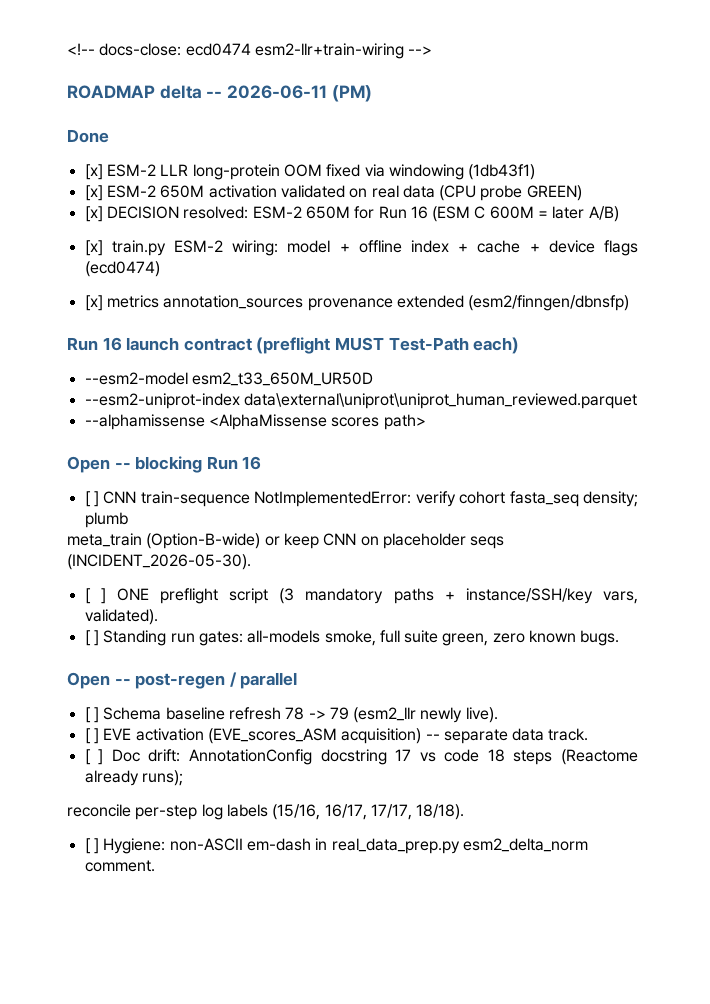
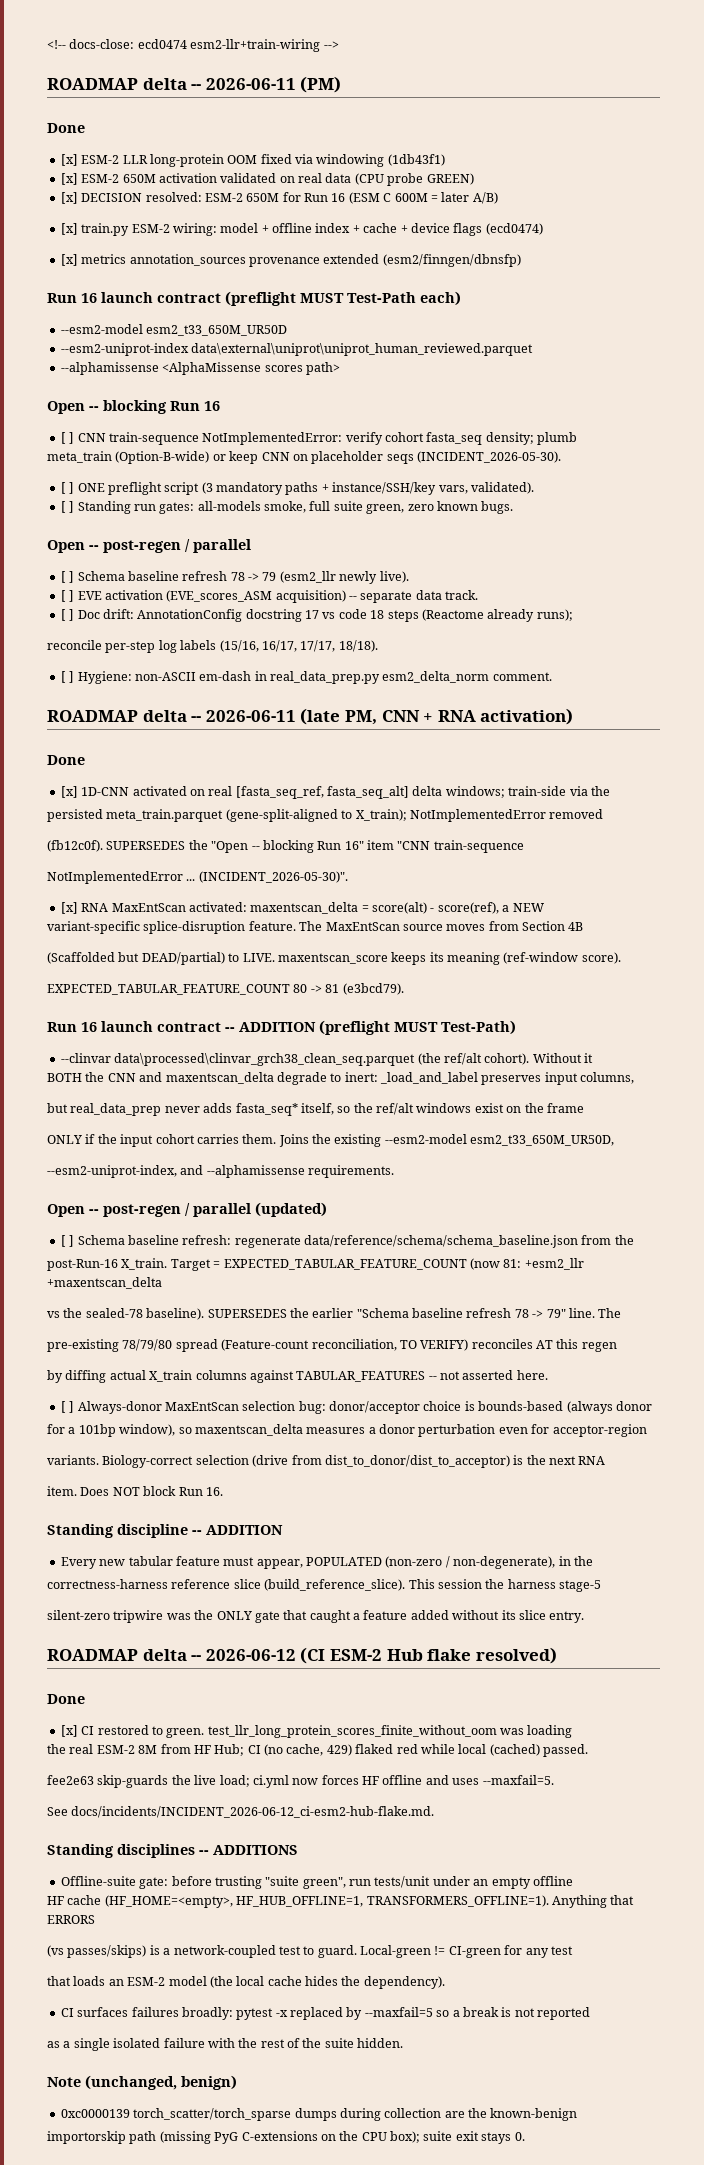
+ ROADMAP delta -- 2026-06-11 (late PM, CNN + RNA activation)
+ Done
+ [x] 1D-CNN activated on real [fasta_seq_ref, fasta_seq_alt] delta windows; train-side via the
+ persisted meta_train.parquet (gene-split-aligned to X_train); NotImplementedError removed
+ (fb12c0f). SUPERSEDES the "Open -- blocking Run 16" item "CNN train-sequence
+ NotImplementedError ... (INCIDENT_2026-05-30)".
+ [x] RNA MaxEntScan activated: maxentscan_delta = score(alt) - score(ref), a NEW
+ variant-specific splice-disruption feature. The MaxEntScan source moves from Section 4B
+ (Scaffolded but DEAD/partial) to LIVE. maxentscan_score keeps its meaning (ref-window score).
+ EXPECTED_TABULAR_FEATURE_COUNT 80 -> 81 (e3bcd79).
+ Run 16 launch contract -- ADDITION (preflight MUST Test-Path)
+ --clinvar data\processed\clinvar_grch38_clean_seq.parquet (the ref/alt cohort). Without it
+ BOTH the CNN and maxentscan_delta degrade to inert: _load_and_label preserves input columns,
+ but real_data_prep never adds fasta_seq* itself, so the ref/alt windows exist on the frame
+ ONLY if the input cohort carries them. Joins the existing --esm2-model esm2_t33_650M_UR50D,
+ --esm2-uniprot-index, and --alphamissense requirements.
+ Open -- post-regen / parallel (updated)
+ [ ] Schema baseline refresh: regenerate data/reference/schema/schema_baseline.json from the
+ post-Run-16 X_train. Target = EXPECTED_TABULAR_FEATURE_COUNT (now 81: +esm2_llr +maxentscan_delta
+ vs the sealed-78 baseline). SUPERSEDES the earlier "Schema baseline refresh 78 -> 79" line. The
+ pre-existing 78/79/80 spread (Feature-count reconciliation, TO VERIFY) reconciles AT this regen
+ by diffing actual X_train columns against TABULAR_FEATURES -- not asserted here.
+ [ ] Always-donor MaxEntScan selection bug: donor/acceptor choice is bounds-based (always donor
+ for a 101bp window), so maxentscan_delta measures a donor perturbation even for acceptor-region
+ variants. Biology-correct selection (drive from dist_to_donor/dist_to_acceptor) is the next RNA
+ item. Does NOT block Run 16.
+ Standing discipline -- ADDITION
+ Every new tabular feature must appear, POPULATED (non-zero / non-degenerate), in the
+ correctness-harness reference slice (build_reference_slice). This session the harness stage-5
+ silent-zero tripwire was the ONLY gate that caught a feature added without its slice entry.
+ ROADMAP delta -- 2026-06-12 (CI ESM-2 Hub flake resolved)
+ Done
+ [x] CI restored to green. test_llr_long_protein_scores_finite_without_oom was loading
+ the real ESM-2 8M from HF Hub; CI (no cache, 429) flaked red while local (cached) passed.
+ fee2e63 skip-guards the live load; ci.yml now forces HF offline and uses --maxfail=5.
+ See docs/incidents/INCIDENT_2026-06-12_ci-esm2-hub-flake.md.
+ Standing disciplines -- ADDITIONS
+ Offline-suite gate: before trusting "suite green", run tests/unit under an empty offline
+ HF cache (HF_HOME=<empty>, HF_HUB_OFFLINE=1, TRANSFORMERS_OFFLINE=1). Anything that ERRORS
+ (vs passes/skips) is a network-coupled test to guard. Local-green != CI-green for any test
+ that loads an ESM-2 model (the local cache hides the dependency).
+ CI surfaces failures broadly: pytest -x replaced by --maxfail=5 so a break is not reported
+ as a single isolated failure with the rest of the suite hidden.
+ Note (unchanged, benign)
+ 0xc0000139 torch_scatter/torch_sparse dumps during collection are the known-benign
+ importorskip path (missing PyG C-extensions on the CPU box); suite exit stays 0.

